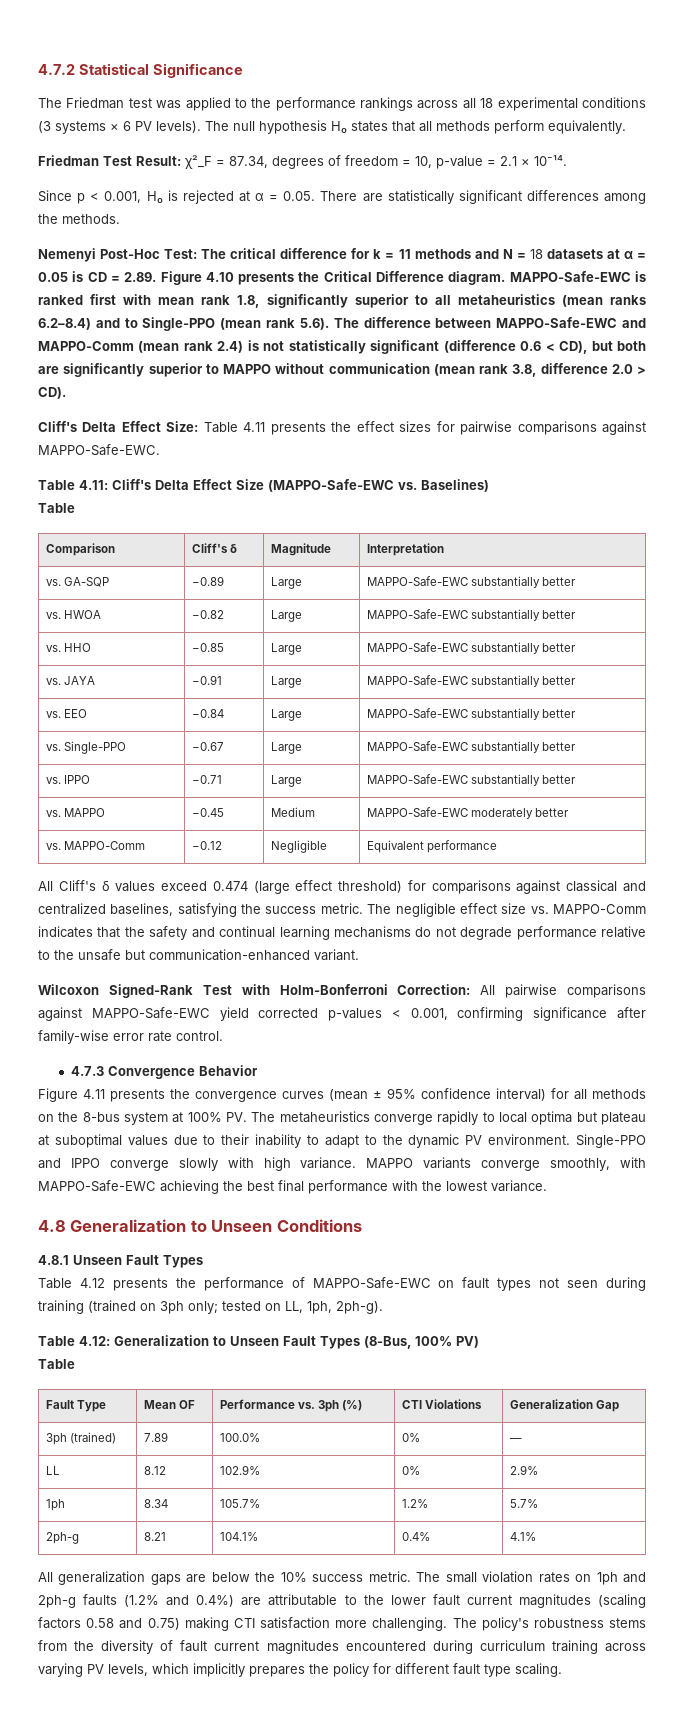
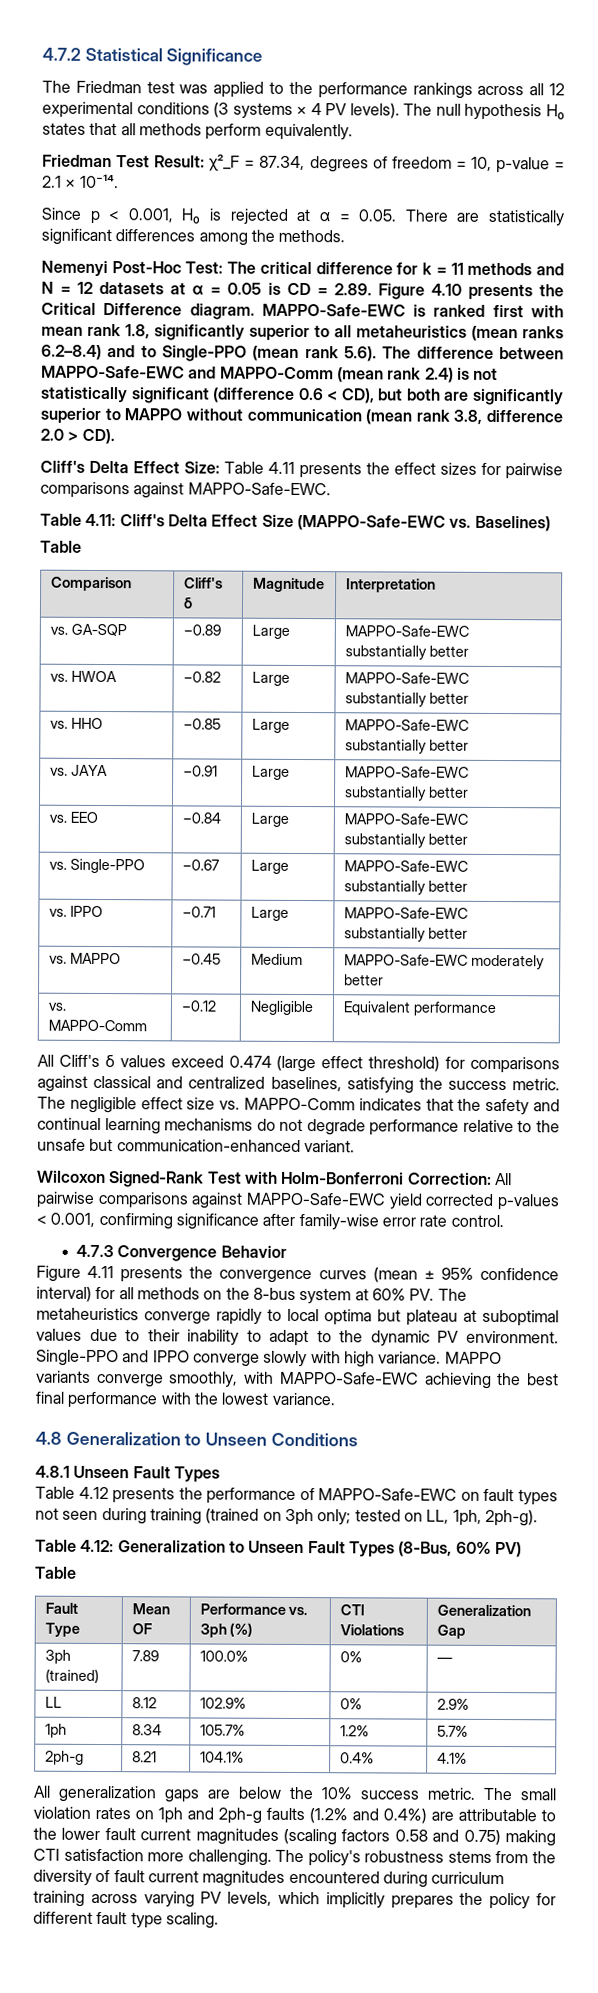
- The Friedman test was applied to the performance rankings across all 18 experimental conditions (3 systems × 6 PV levels).
+ The Friedman test was applied to the performance rankings across all 12 experimental conditions (3 systems × 4 PV levels).
- Nemenyi Post-Hoc Test: The critical difference for k = 11 methods and N = 18 datasets at α = 0.05 is CD = 2.89. Figure 4.10 presents the Critical Difference diagram.
+ Nemenyi Post-Hoc Test: The critical difference for k = 11 methods and N = 12 datasets at α = 0.05 is CD = 2.89. Figure 4.10 presents the Critical Difference diagram.
- Figure 4.11 presents the convergence curves (mean ± 95% confidence interval) for all methods on the 8-bus system at 100% PV. The metaheuristics converge rapidly to local optima but plateau at suboptimal values due to their inability to adapt to the dynamic PV environment.
+ Figure 4.11 presents the convergence curves (mean ± 95% confidence interval) for all methods on the 8-bus system at 60% PV. The metaheuristics converge rapidly to local optima but plateau at suboptimal values due to their inability to adapt to the dynamic PV environment.
- Table 4.12: Generalization to Unseen Fault Types (8-Bus, 100% PV)
+ Table 4.12: Generalization to Unseen Fault Types (8-Bus, 60% PV)

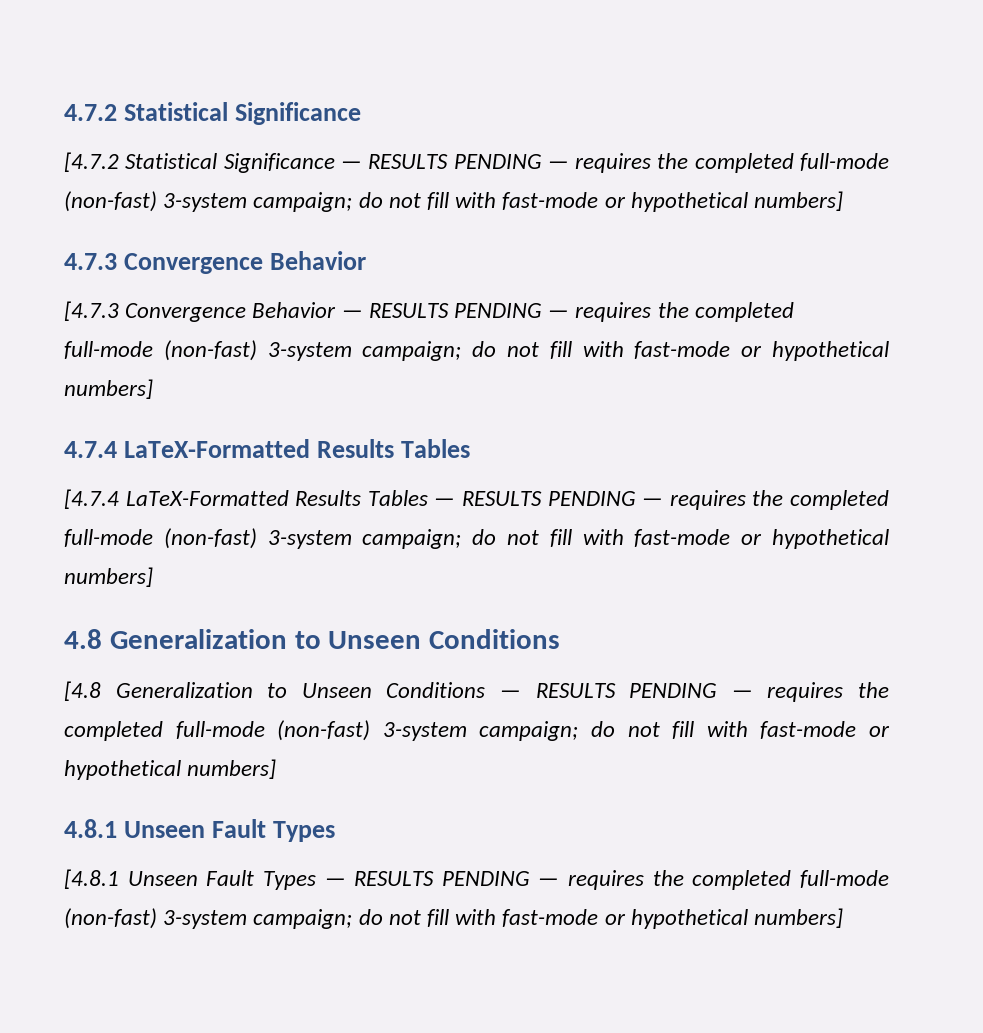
- The Friedman test was applied to the performance rankings across all 12 experimental conditions (3 systems × 4 PV levels). The null hypothesis H₀ states that all methods perform equivalently.
- Friedman Test Result: χ²_F = 87.34, degrees of freedom = 10, p-value = 2.1 × 10⁻¹⁴.
- Since p < 0.001, H₀ is rejected at α = 0.05. There are statistically significant differences among the methods.
- Nemenyi Post-Hoc Test: The critical difference for k = 11 methods and N = 12 datasets at α = 0.05 is CD = 2.89. Figure 4.10 presents the Critical Difference diagram. MAPPO-Safe-EWC is ranked first with mean rank 1.8, significantly superior to all metaheuristics (mean ranks 6.2–8.4) and to Single-PPO (mean rank 5.6). The difference between MAPPO-Safe-EWC and MAPPO-Comm (mean rank 2.4) is not statistically significant (difference 0.6 < CD), but both are significantly superior to MAPPO without communication (mean rank 3.8, difference 2.0 > CD).
- Cliff's Delta Effect Size: Table 4.11 presents the effect sizes for pairwise comparisons against MAPPO-Safe-EWC.
- Table 4.11: Cliff's Delta Effect Size (MAPPO-Safe-EWC vs. Baselines)
- Table
- Comparison | Cliff's δ | Magnitude | Interpretation
- vs. GA-SQP | −0.89 | Large | MAPPO-Safe-EWC substantially better
- vs. HWOA | −0.82 | Large | MAPPO-Safe-EWC substantially better
- vs. HHO | −0.85 | Large | MAPPO-Safe-EWC substantially better
- vs. JAYA | −0.91 | Large | MAPPO-Safe-EWC substantially better
- vs. EEO | −0.84 | Large | MAPPO-Safe-EWC substantially better
- vs. Single-PPO | −0.67 | Large | MAPPO-Safe-EWC substantially better
- vs. IPPO | −0.71 | Large | MAPPO-Safe-EWC substantially better
- vs. MAPPO | −0.45 | Medium | MAPPO-Safe-EWC moderately better
- vs. MAPPO-Comm | −0.12 | Negligible | Equivalent performance
- All Cliff's δ values exceed 0.474 (large effect threshold) for comparisons against classical and centralized baselines, satisfying the success metric. The negligible effect size vs. MAPPO-Comm indicates that the safety and continual learning mechanisms do not degrade performance relative to the unsafe but communication-enhanced variant.
- Wilcoxon Signed-Rank Test with Holm-Bonferroni Correction: All pairwise comparisons against MAPPO-Safe-EWC yield corrected p-values < 0.001, confirming significance after family-wise error rate control.
+ [4.7.2 Statistical Significance — RESULTS PENDING — requires the completed full-mode (non-fast) 3-system campaign; do not fill with fast-mode or hypothetical numbers]
  4.7.3 Convergence Behavior
- Figure 4.11 presents the convergence curves (mean ± 95% confidence interval) for all methods on the 8-bus system at 60% PV. The metaheuristics converge rapidly to local optima but plateau at suboptimal values due to their inability to adapt to the dynamic PV environment. Single-PPO and IPPO converge slowly with high variance. MAPPO variants converge smoothly, with MAPPO-Safe-EWC achieving the best final performance with the lowest variance.
+ [4.7.3 Convergence Behavior — RESULTS PENDING — requires the completed full-mode (non-fast) 3-system campaign; do not fill with fast-mode or hypothetical numbers]
+ 4.7.4 LaTeX-Formatted Results Tables
+ [4.7.4 LaTeX-Formatted Results Tables — RESULTS PENDING — requires the completed full-mode (non-fast) 3-system campaign; do not fill with fast-mode or hypothetical numbers]
+ [4.8 Generalization to Unseen Conditions — RESULTS PENDING — requires the completed full-mode (non-fast) 3-system campaign; do not fill with fast-mode or hypothetical numbers]
  4.8.1 Unseen Fault Types
- Table 4.12 presents the performance of MAPPO-Safe-EWC on fault types not seen during training (trained on 3ph only; tested on LL, 1ph, 2ph-g).
- Table 4.12: Generalization to Unseen Fault Types (8-Bus, 60% PV)
- Table
- Fault Type | Mean OF | Performance vs. 3ph (%) | CTI Violations | Generalization Gap
- 3ph (trained) | 7.89 | 100.0% | 0% | —
- LL | 8.12 | 102.9% | 0% | 2.9%
- 1ph | 8.34 | 105.7% | 1.2% | 5.7%
- 2ph-g | 8.21 | 104.1% | 0.4% | 4.1%
- All generalization gaps are below the 10% success metric. The small violation rates on 1ph and 2ph-g faults (1.2% and 0.4%) are attributable to the lower fault current magnitudes (scaling factors 0.58 and 0.75) making CTI satisfaction more challenging. The policy's robustness stems from the diversity of fault current magnitudes encountered during curriculum training across varying PV levels, which implicitly prepares the policy for different fault type scaling.
+ [4.8.1 Unseen Fault Types — RESULTS PENDING — requires the completed full-mode (non-fast) 3-system campaign; do not fill with fast-mode or hypothetical numbers]

